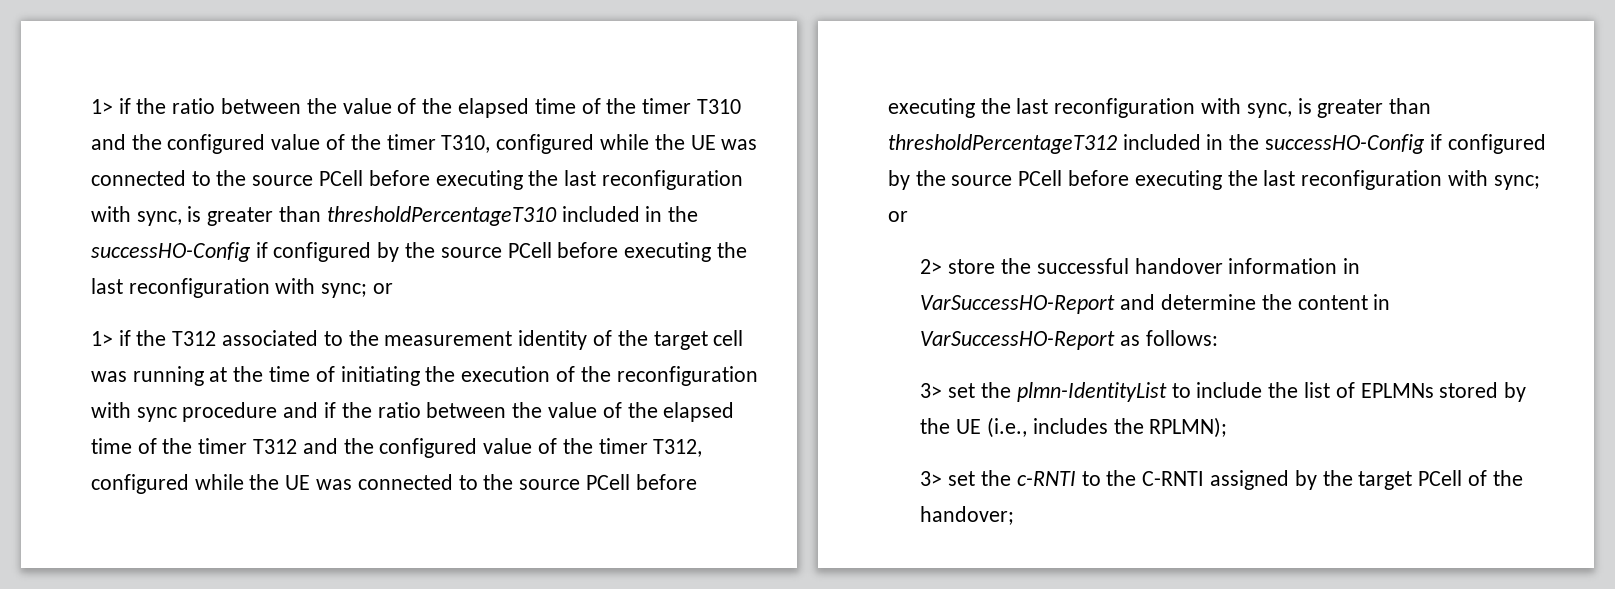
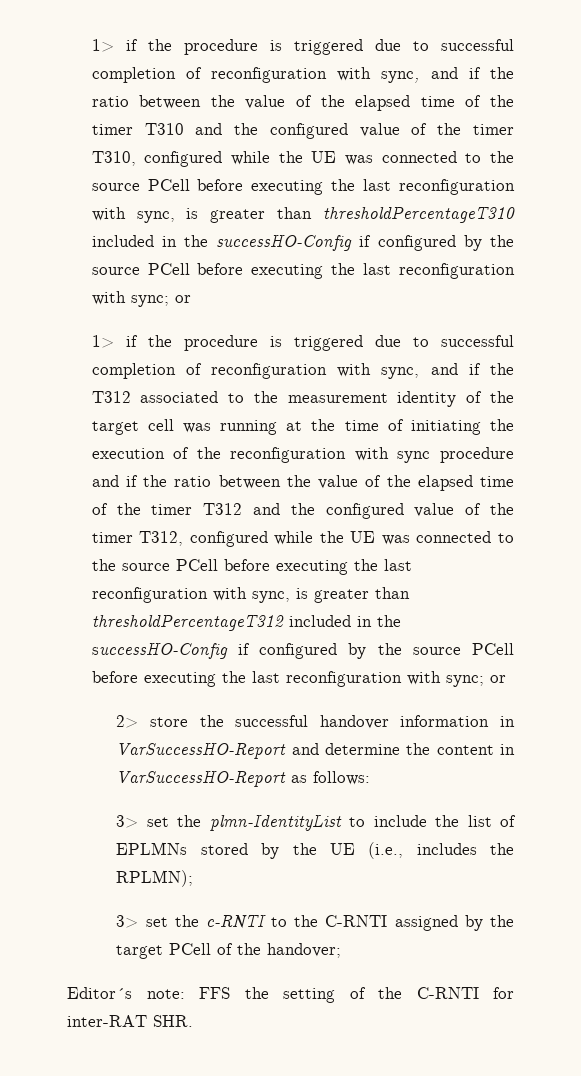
- 1> if the ratio between the value of the elapsed time of the timer T310 and the configured value of the timer T310, configured while the UE was connected to the source PCell before executing the last reconfiguration with sync, is greater than thresholdPercentageT310 included in the successHO-Config if configured by the source PCell before executing the last reconfiguration with sync; or
+ 1> if the procedure is triggered due to successful completion of reconfiguration with sync, and if the ratio between the value of the elapsed time of the timer T310 and the configured value of the timer T310, configured while the UE was connected to the source PCell before executing the last reconfiguration with sync, is greater than thresholdPercentageT310 included in the successHO-Config if configured by the source PCell before executing the last reconfiguration with sync; or
- 1> if the T312 associated to the measurement identity of the target cell was running at the time of initiating the execution of the reconfiguration with sync procedure and if the ratio between the value of the elapsed time of the timer T312 and the configured value of the timer T312, configured while the UE was connected to the source PCell before executing the last reconfiguration with sync, is greater than thresholdPercentageT312 included in the successHO-Config if configured by the source PCell before executing the last reconfiguration with sync;
+ 1> if the procedure is triggered due to successful completion of reconfiguration with sync, and if the T312 associated to the measurement identity of the target cell was running at the time of initiating the execution of the reconfiguration with sync procedure and if the ratio between the value of the elapsed time of the timer T312 and the configured value of the timer T312, configured while the UE was connected to the source PCell before executing the last reconfiguration with sync, is greater than thresholdPercentageT312 included in the successHO-Config if configured by the source PCell before executing the last reconfiguration with sync;
+ Editor´s note: FFS the setting of the C-RNTI for inter-RAT SHR.

